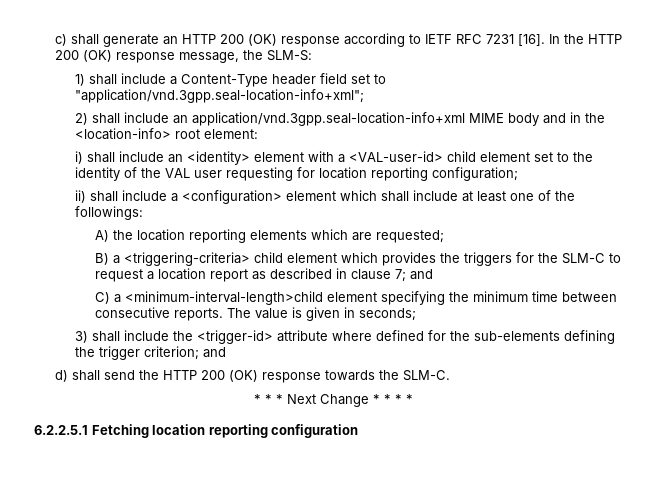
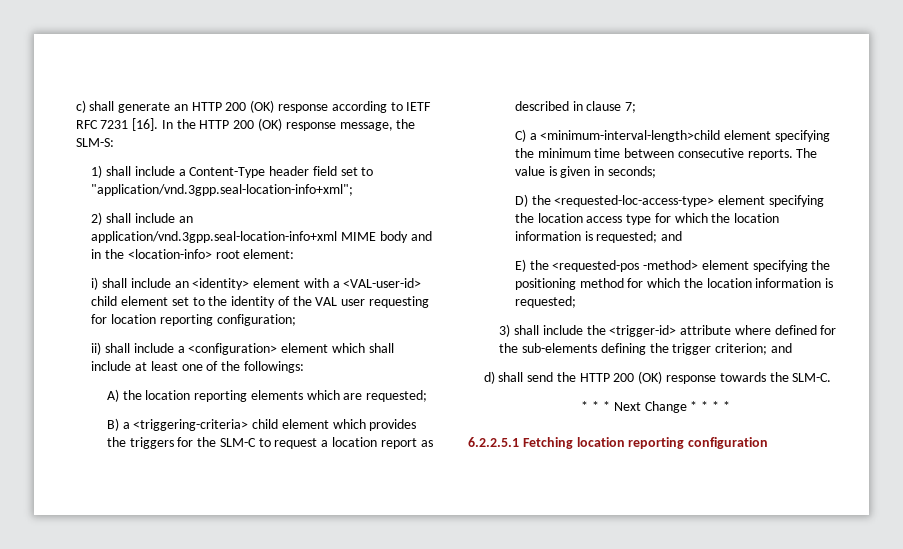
- B) a <triggering-criteria> child element which provides the triggers for the SLM-C to request a location report as described in clause 7; and
+ B) a <triggering-criteria> child element which provides the triggers for the SLM-C to request a location report as described in clause 7;
+ D) the <requested-loc-access-type> element specifying the location access type for which the location information is requested; and
+ E) the <requested-pos -method> element specifying the positioning method for which the location information is requested;

